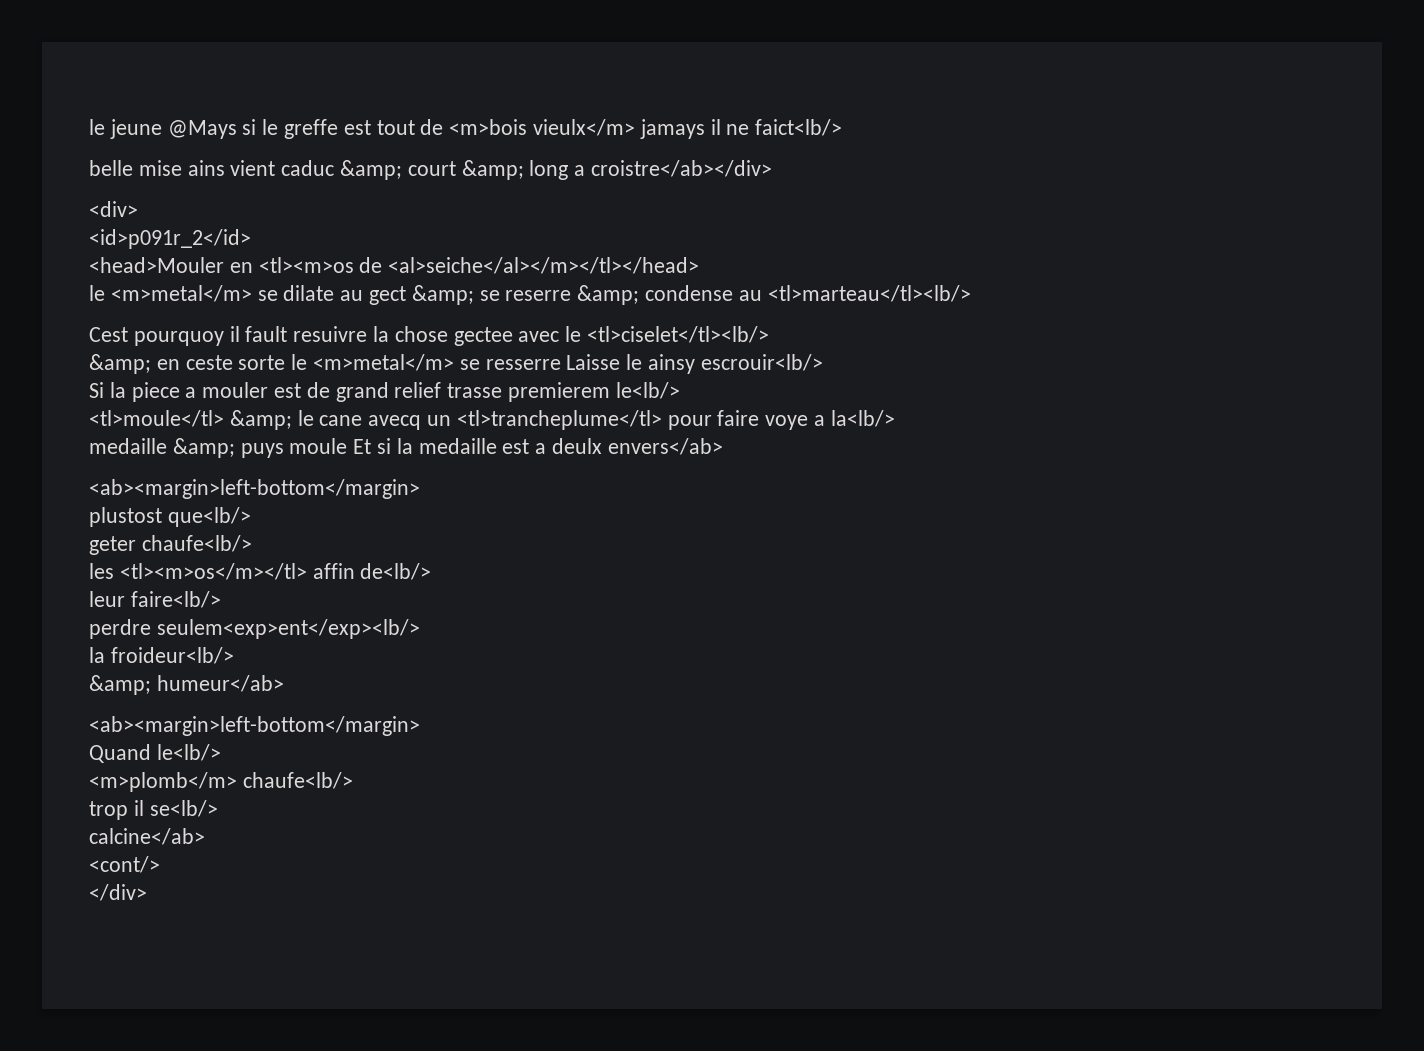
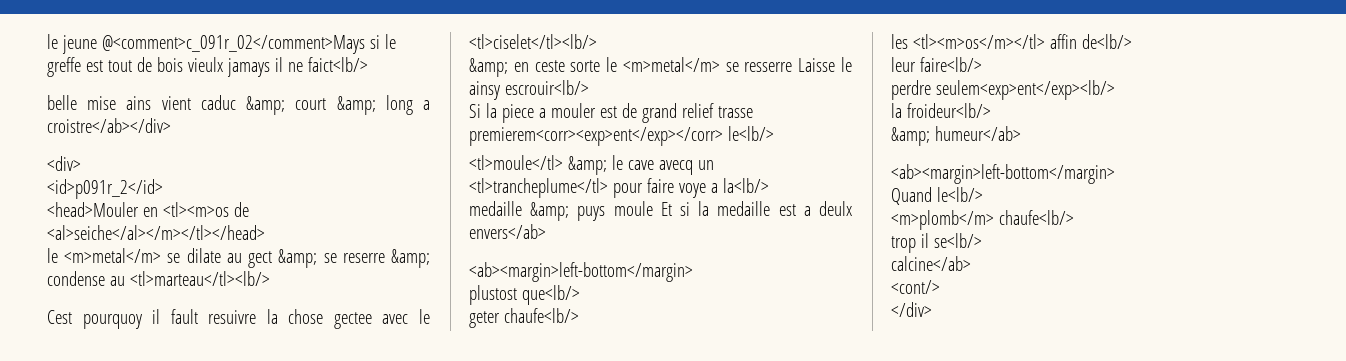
- le jeune @Mays si le greffe est tout de <m>bois vieulx</m> jamays il ne faict<lb/>
+ le jeune @<comment>c_091r_02</comment>Mays si le greffe est tout de bois vieulx jamays il ne faict<lb/>
- Si la piece a mouler est de grand relief trasse premierem le<lb/>
+ Si la piece a mouler est de grand relief trasse premierem<corr><exp>ent</exp></corr> le<lb/>
- <tl>moule</tl> &amp; le cane avecq un <tl>trancheplume</tl> pour faire voye a la<lb/>
+ <tl>moule</tl> &amp; le cave avecq un <tl>trancheplume</tl> pour faire voye a la<lb/>

